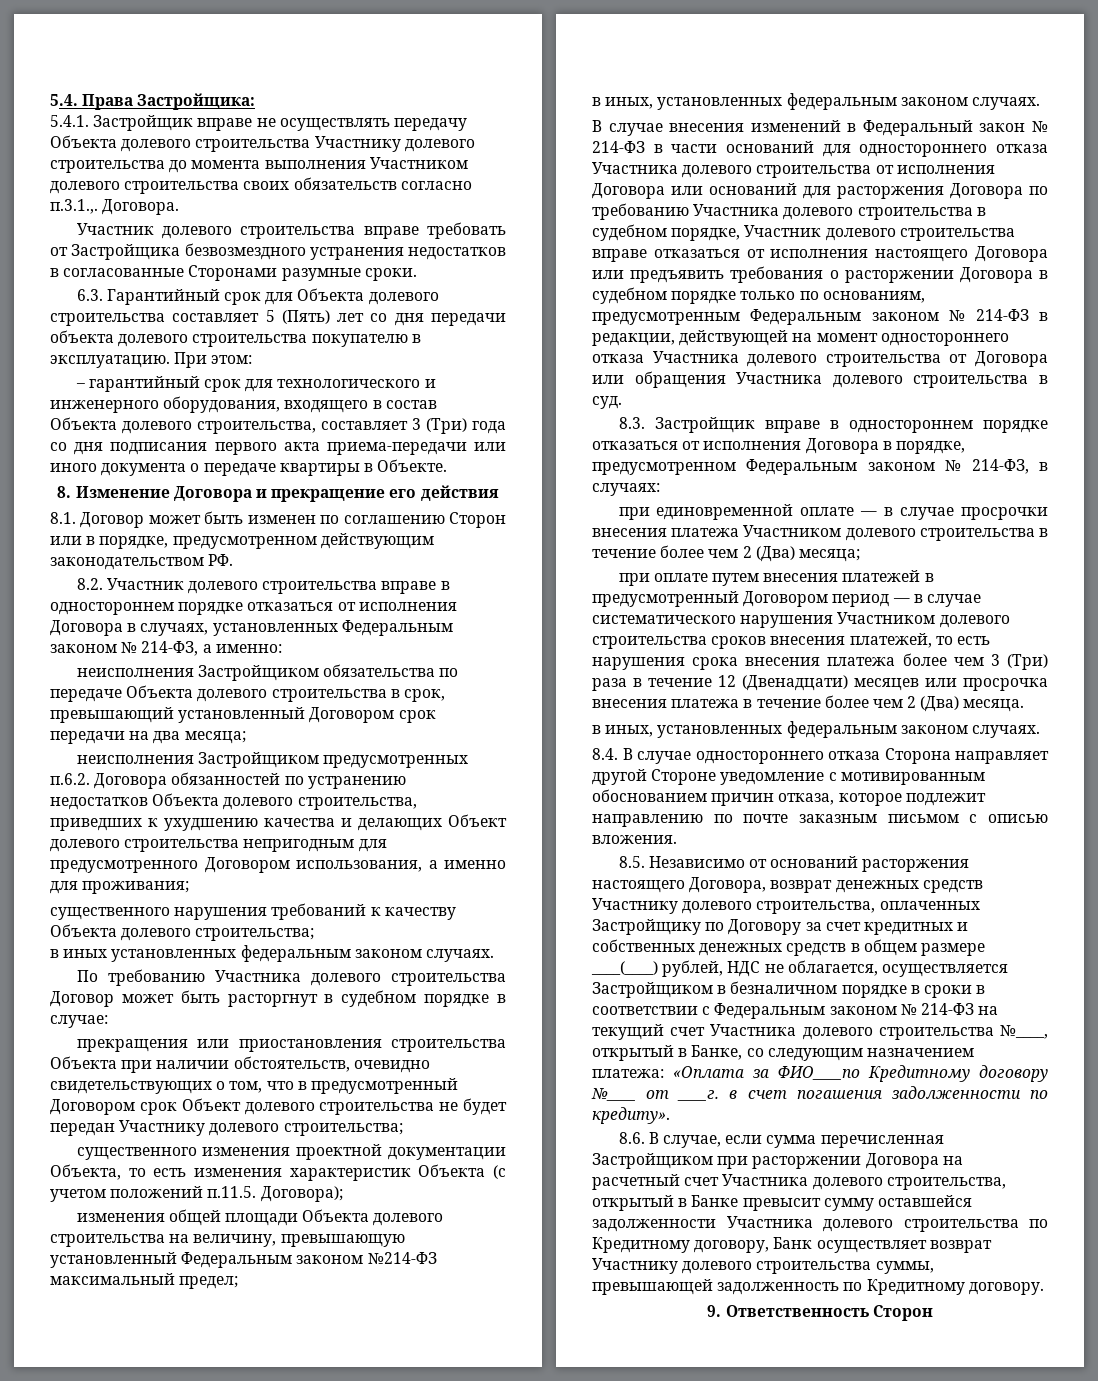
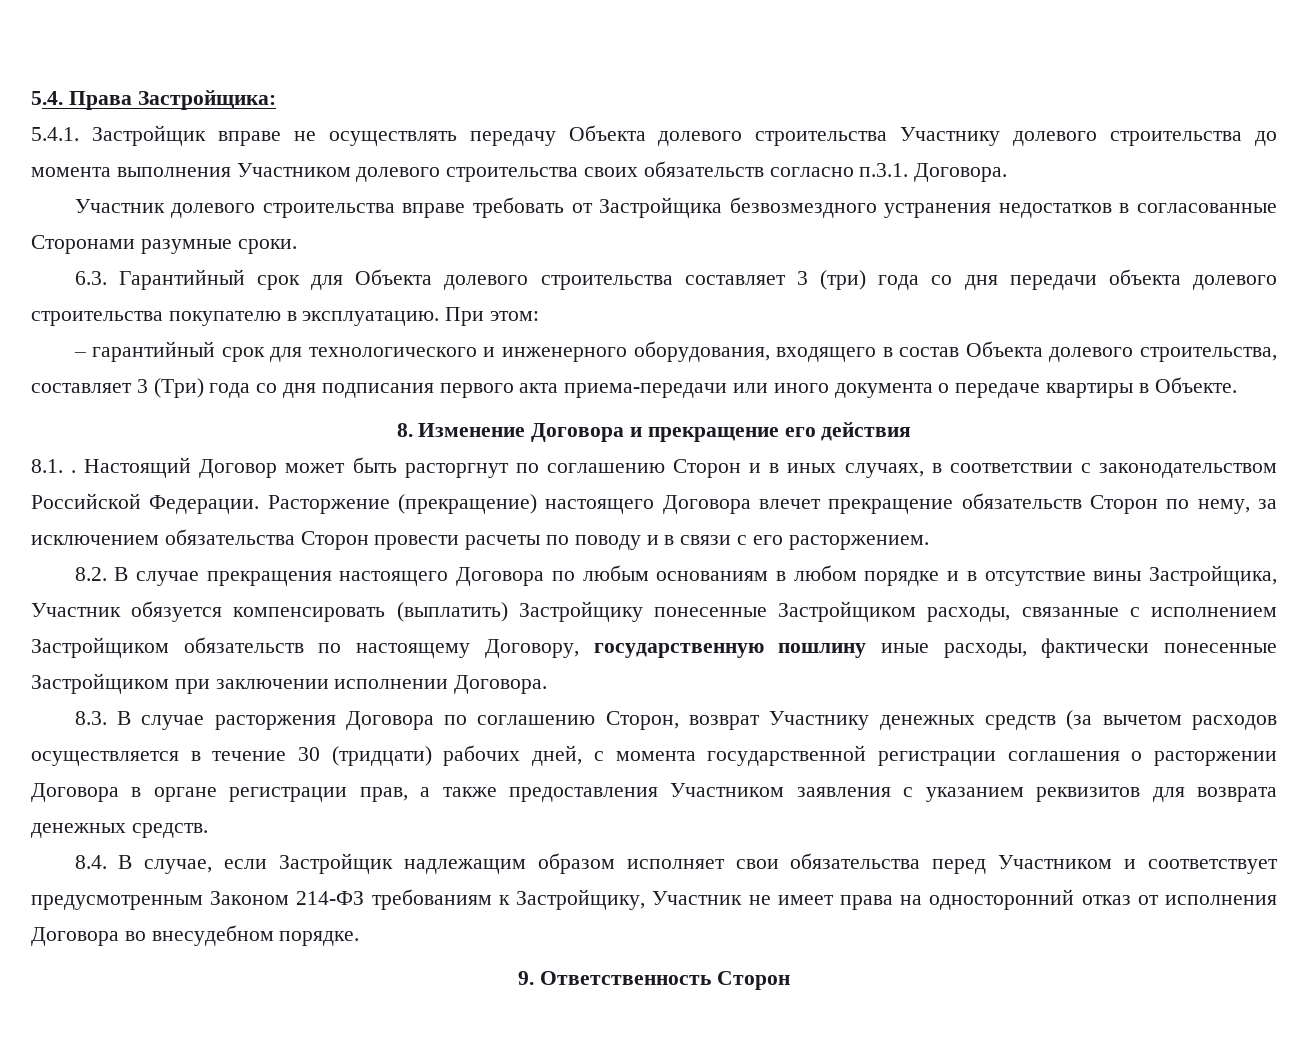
- 5.4.1. Застройщик вправе не осуществлять передачу Объекта долевого строительства Участнику долевого строительства до момента выполнения Участником долевого строительства своих обязательств согласно п.3.1.,. Договора.
+ 5.4.1. Застройщик вправе не осуществлять передачу Объекта долевого строительства Участнику долевого строительства до момента выполнения Участником долевого строительства своих обязательств согласно п.3.1. Договора.
- 6.3. Гарантийный срок для Объекта долевого строительства составляет 5 (Пять) лет со дня передачи объекта долевого строительства покупателю в эксплуатацию.
+ 6.3. Гарантийный срок для Объекта долевого строительства составляет 3 (три) года со дня передачи объекта долевого строительства покупателю в эксплуатацию.
- 8.1. Договор может быть изменен по соглашению Сторон или в порядке, предусмотренном действующим законодательством РФ.
- 8.2. Участник долевого строительства вправе в одностороннем порядке отказаться от исполнения Договора в случаях, установленных Федеральным законом № 214-ФЗ, а именно:
- неисполнения Застройщиком обязательства по передаче Объекта долевого строительства в срок, превышающий установленный Договором срок передачи на два месяца;
- неисполнения Застройщиком предусмотренных п.6.2. Договора обязанностей по устранению недостатков Объекта долевого строительства, приведших к ухудшению качества и делающих Объект долевого строительства непригодным для предусмотренного Договором использования, а именно для проживания;
- существенного нарушения требований к качеству Объекта долевого строительства;
- в иных установленных федеральным законом случаях.
- По требованию Участника долевого строительства Договор может быть расторгнут в судебном порядке в случае:
- прекращения или приостановления строительства Объекта при наличии обстоятельств, очевидно свидетельствующих о том, что в предусмотренный Договором срок Объект долевого строительства не будет передан Участнику долевого строительства;
- существенного изменения проектной документации Объекта, то есть изменения характеристик Объекта (с учетом положений п.11.5. Договора);
- изменения общей площади Объекта долевого строительства на величину, превышающую установленный Федеральным законом №214-ФЗ максимальный предел;
- в иных, установленных федеральным законом случаях.
- В случае внесения изменений в Федеральный закон № 214-ФЗ в части оснований для одностороннего отказа Участника долевого строительства от исполнения Договора или оснований для расторжения Договора по требованию Участника долевого строительства в судебном порядке, Участник долевого строительства вправе отказаться от исполнения настоящего Договора или предъявить требования о расторжении Договора в судебном порядке только по основаниям, предусмотренным Федеральным законом № 214-ФЗ в редакции, действующей на момент одностороннего отказа Участника долевого строительства от Договора или обращения Участника долевого строительства в суд.
- 8.3. Застройщик вправе в одностороннем порядке отказаться от исполнения Договора в порядке, предусмотренном Федеральным законом № 214-ФЗ, в случаях:
- при единовременной оплате — в случае просрочки внесения платежа Участником долевого строительства в течение более чем 2 (Два) месяца;
- при оплате путем внесения платежей в предусмотренный Договором период — в случае систематического нарушения Участником долевого строительства сроков внесения платежей, то есть нарушения срока внесения платежа более чем 3 (Три) раза в течение 12 (Двенадцати) месяцев или просрочка внесения платежа в течение более чем 2 (Два) месяца.
- в иных, установленных федеральным законом случаях.
- 8.4. В случае одностороннего отказа Сторона направляет другой Стороне уведомление с мотивированным обоснованием причин отказа, которое подлежит направлению по почте заказным письмом с описью вложения.
- 8.5. Независимо от оснований расторжения настоящего Договора, возврат денежных средств Участнику долевого строительства, оплаченных Застройщику по Договору за счет кредитных и собственных денежных средств в общем размере ____(____) рублей, НДС не облагается, осуществляется Застройщиком в безналичном порядке в сроки в соответствии с Федеральным законом № 214-ФЗ на текущий счет Участника долевого строительства №____, открытый в Банке, со следующим назначением платежа: «Оплата за ФИО____по Кредитному договору №____ от ____г. в счет погашения задолженности по кредиту».
- 8.6. В случае, если сумма перечисленная Застройщиком при расторжении Договора на расчетный счет Участника долевого строительства, открытый в Банке превысит сумму оставшейся задолженности Участника долевого строительства по Кредитному договору, Банк осуществляет возврат Участнику долевого строительства суммы, превышающей задолженность по Кредитному договору.
+ 8.1. . Настоящий Договор может быть расторгнут по соглашению Сторон и в иных случаях, в соответствии с законодательством Российской Федерации. Расторжение (прекращение) настоящего Договора влечет прекращение обязательств Сторон по нему, за исключением обязательства Сторон провести расчеты по поводу и в связи с его расторжением.
+ 8.2. В случае прекращения настоящего Договора по любым основаниям в любом порядке и в отсутствие вины Застройщика, Участник обязуется компенсировать (выплатить) Застройщику понесенные Застройщиком расходы, связанные с исполнением Застройщиком обязательств по настоящему Договору, государственную пошлину иные расходы, фактически понесенные Застройщиком при заключении исполнении Договора.
+ 8.3. В случае расторжения Договора по соглашению Сторон, возврат Участнику денежных средств (за вычетом расходов осуществляется в течение 30 (тридцати) рабочих дней, с момента государственной регистрации соглашения о расторжении Договора в органе регистрации прав, а также предоставления Участником заявления с указанием реквизитов для возврата денежных средств.
+ 8.4. В случае, если Застройщик надлежащим образом исполняет свои обязательства перед Участником и соответствует предусмотренным Законом 214-ФЗ требованиям к Застройщику, Участник не имеет права на односторонний отказ от исполнения Договора во внесудебном порядке.

